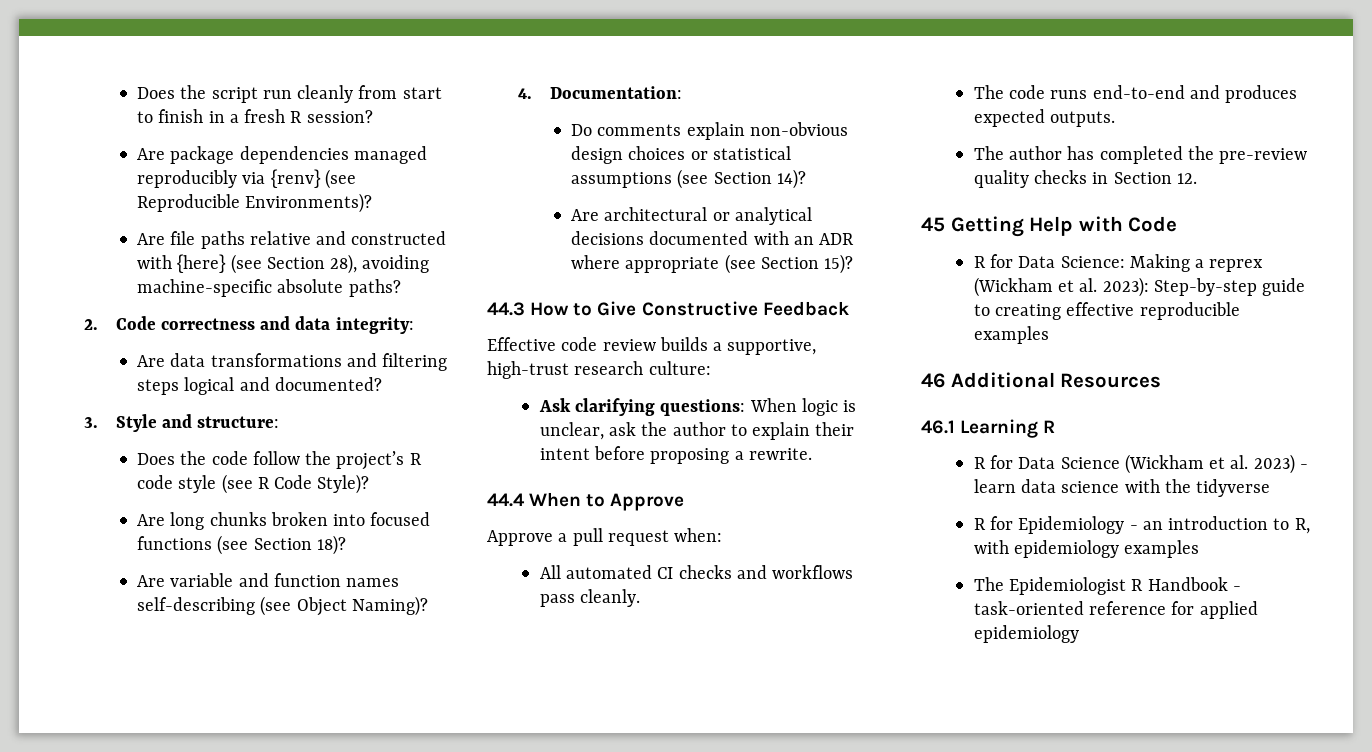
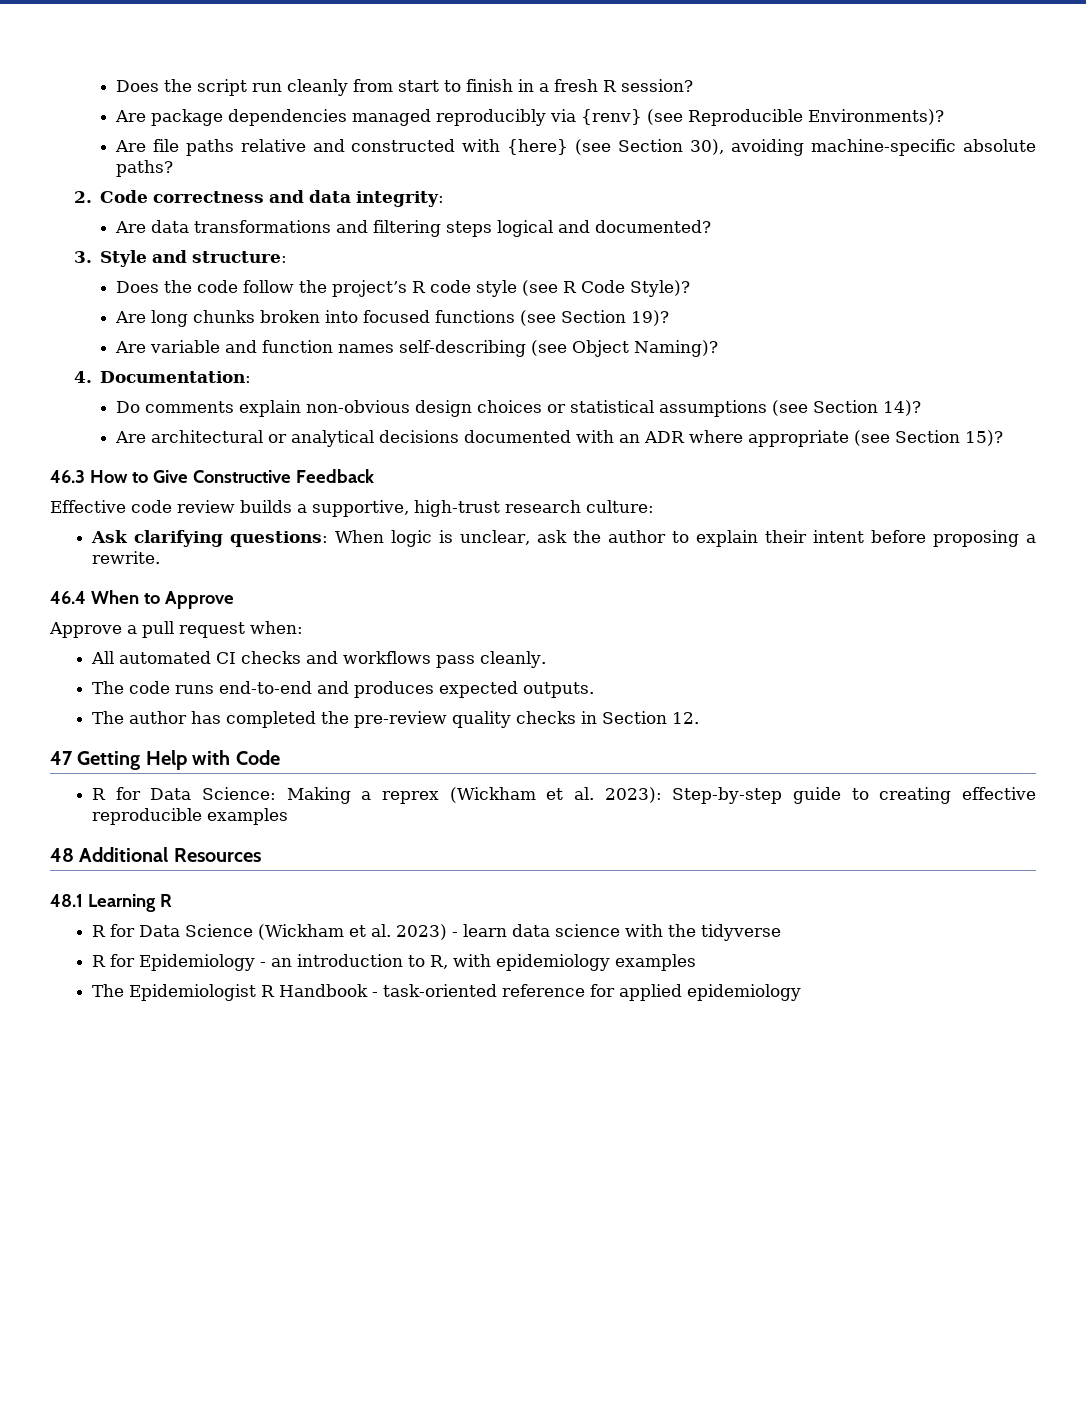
- Are file paths relative and constructed with {here} (see Section 28), avoiding machine-specific absolute paths?
+ Are file paths relative and constructed with {here} (see Section 30), avoiding machine-specific absolute paths?
- Are long chunks broken into focused functions (see Section 18)?
+ Are long chunks broken into focused functions (see Section 19)?
- 44.3 How to Give Constructive Feedback
+ 46.3 How to Give Constructive Feedback
- 44.4 When to Approve
+ 46.4 When to Approve
- 45 Getting Help with Code
+ 47 Getting Help with Code
- 46 Additional Resources
+ 48 Additional Resources
- 46.1 Learning R
+ 48.1 Learning R

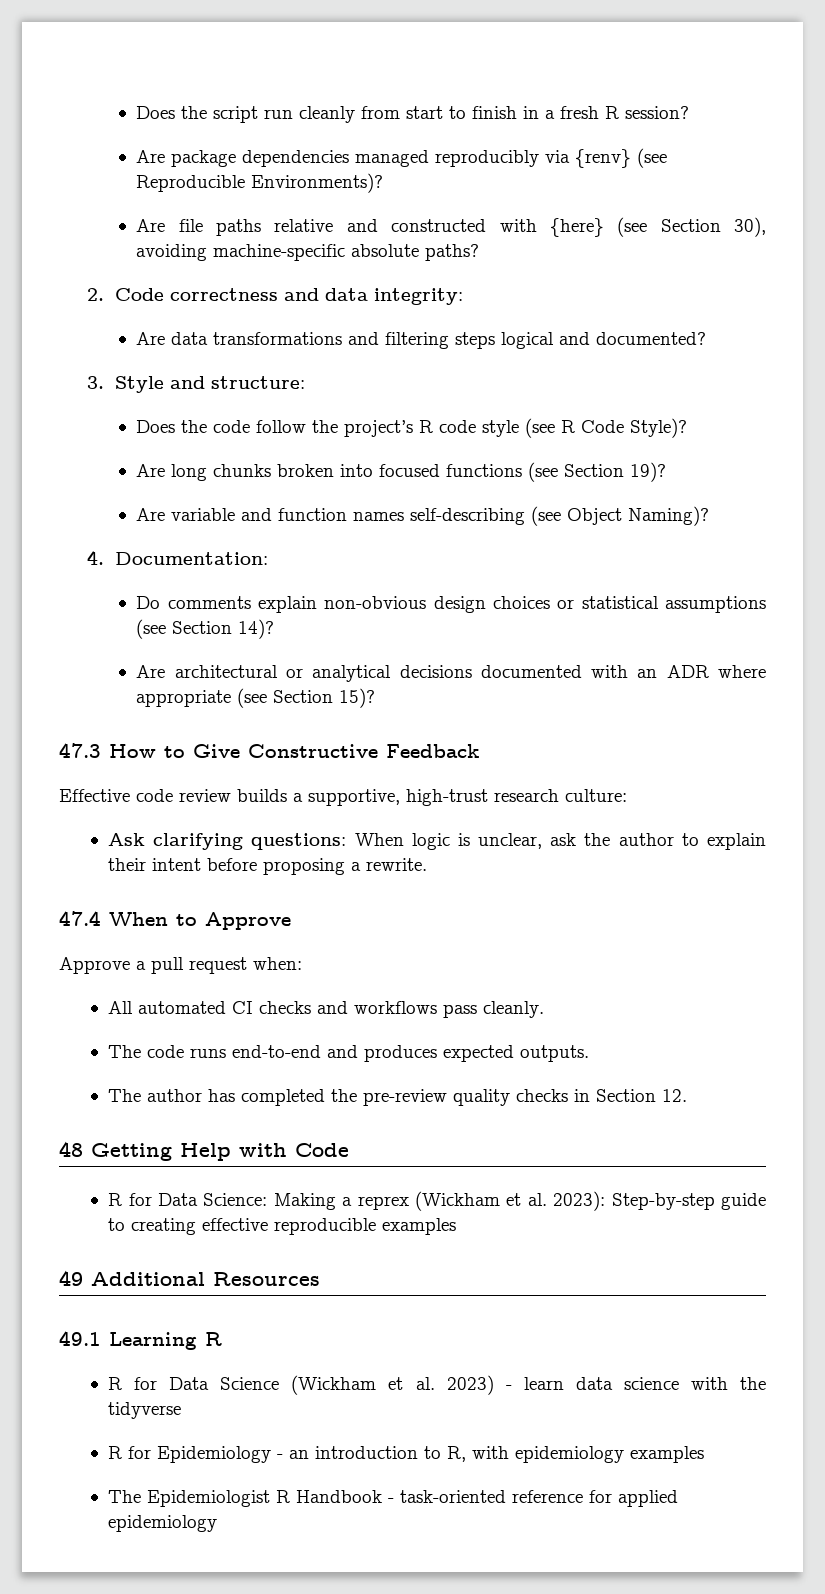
- 46.3 How to Give Constructive Feedback
+ 47.3 How to Give Constructive Feedback
- 46.4 When to Approve
+ 47.4 When to Approve
- 47 Getting Help with Code
+ 48 Getting Help with Code
- 48 Additional Resources
+ 49 Additional Resources
- 48.1 Learning R
+ 49.1 Learning R

